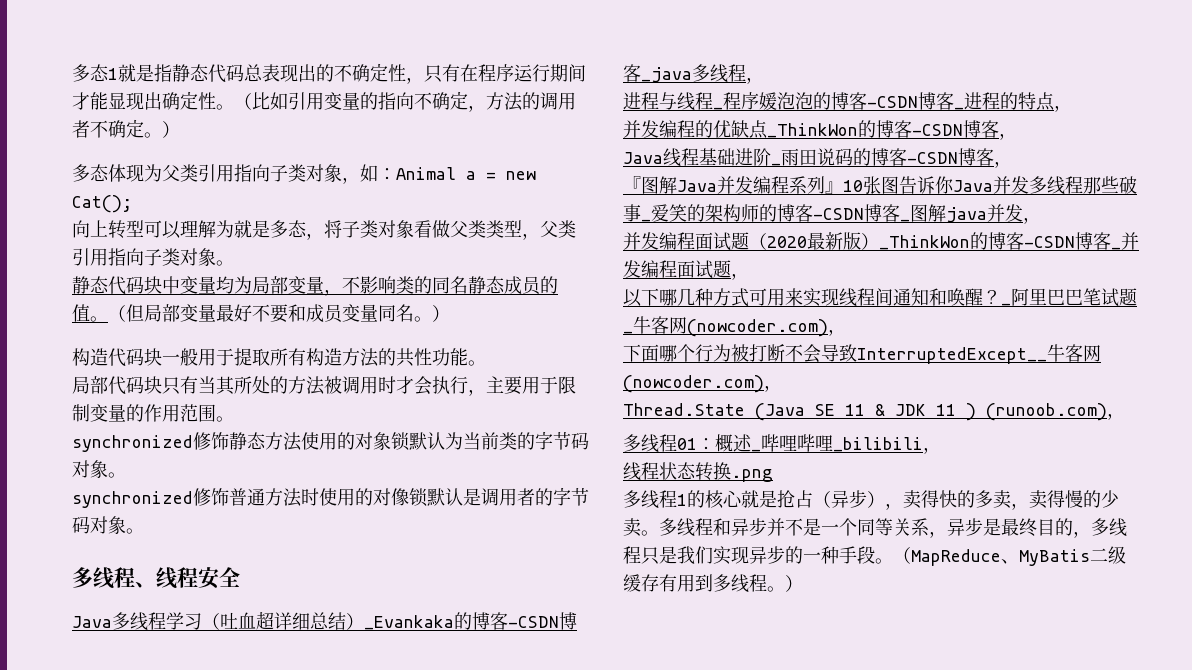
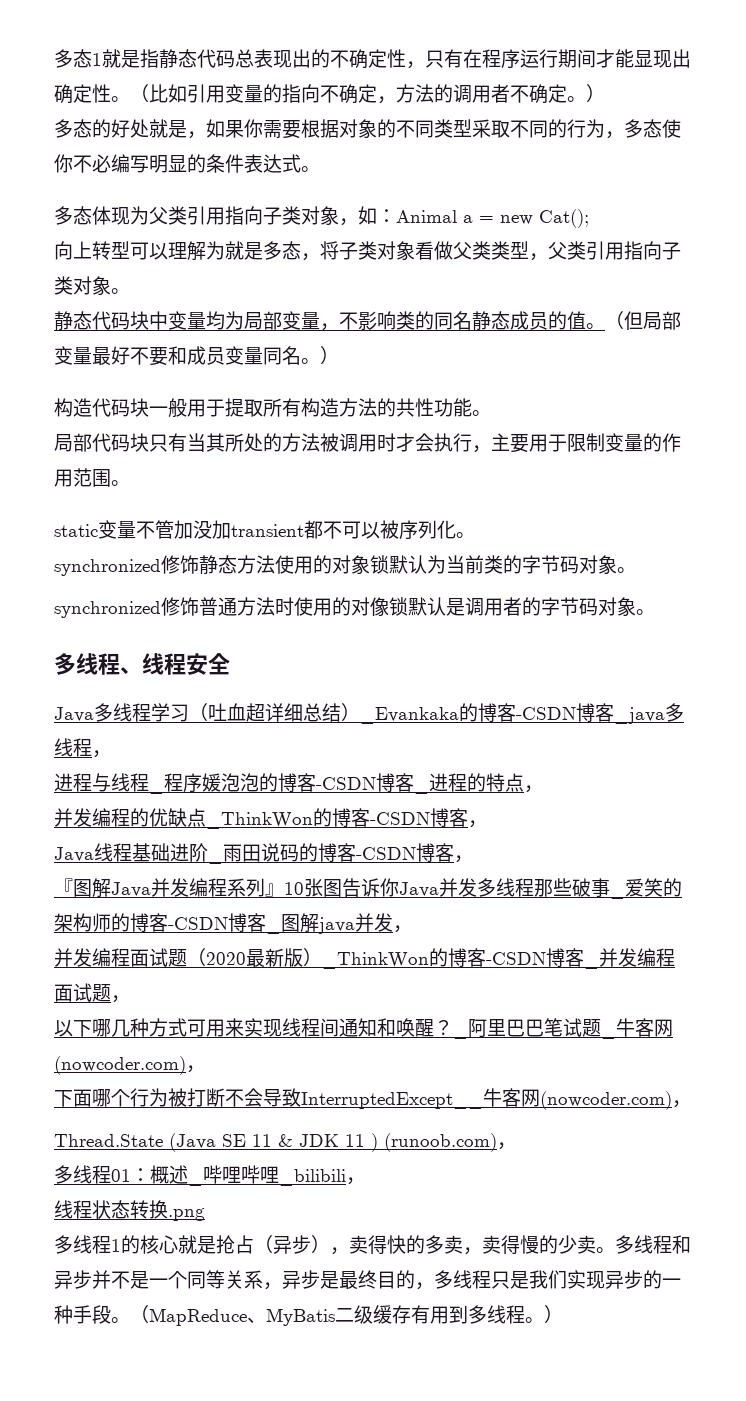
+ 多态的好处就是，如果你需要根据对象的不同类型采取不同的行为，多态使你不必编写明显的条件表达式。
+ static变量不管加没加transient都不可以被序列化。

